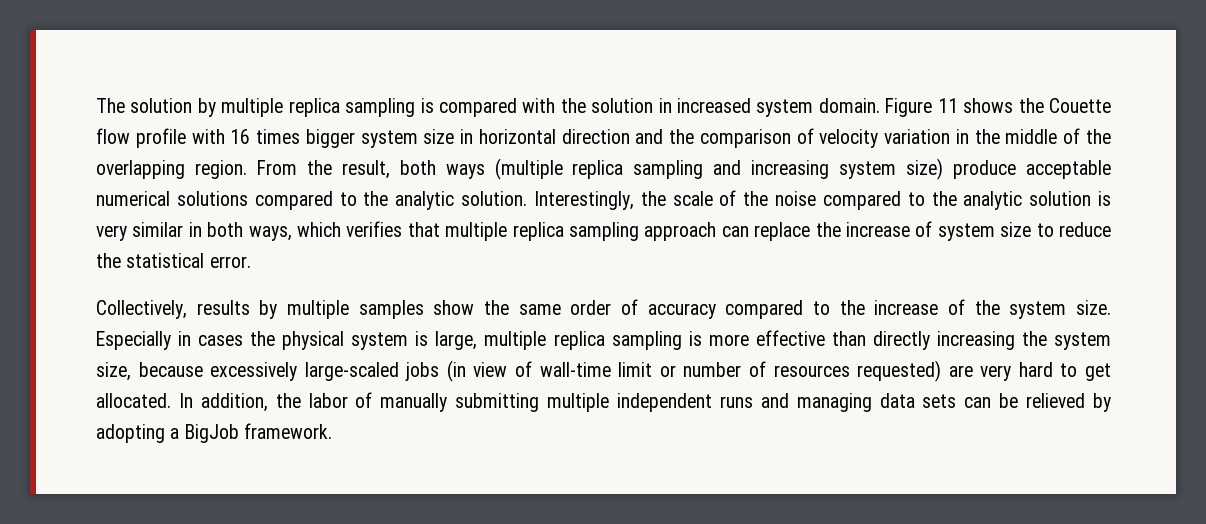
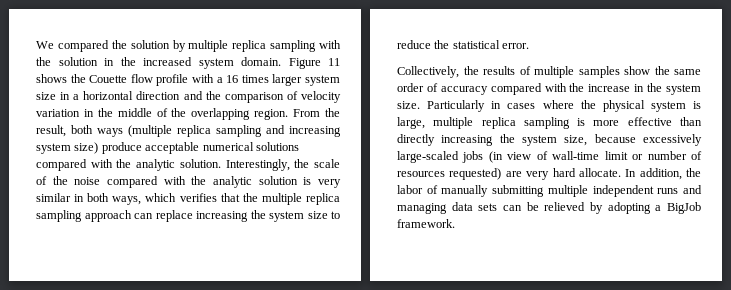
- The solution by multiple replica sampling is compared with the solution in increased system domain.
+ We compared the solution by multiple replica sampling with the solution in the increased system domain.
- Figure 11 shows the Couette flow profile with 16 times bigger system size in horizontal direction and the comparison of velocity variation in the middle of the overlapping region.
+ Figure 11 shows the Couette flow profile with a 16 times larger system size in a horizontal direction and the comparison of velocity variation in the middle of the overlapping region.
- From the result, both ways (multiple replica sampling and increasing system size) produce acceptable numerical solutions compared to the analytic solution.
+ From the result, both ways (multiple replica sampling and increasing system size) produce acceptable numerical solutions compared with the analytic solution.
- Interestingly, the scale of the noise compared to the analytic solution is very similar in both ways, which verifies that multiple replica sampling approach can replace the increase of system size to reduce the statistical error.
+ Interestingly, the scale of the noise compared with the analytic solution is very similar in both ways, which verifies that the multiple replica sampling approach can replace increasing the system size to reduce the statistical error.
- Collectively, results by multiple samples show the same order of accuracy compared to the increase of the system size.
+ Collectively, the results of multiple samples show the same order of accuracy compared with the increase in the system size.
- Especially in cases the physical system is large, multiple replica sampling is more effective than directly increasing the system size, because excessively large-scaled jobs (in view of wall-time limit or number of resources requested) are very hard to get allocated.
+ Particularly in cases where the physical system is large, multiple replica sampling is more effective than directly increasing the system size, because excessively large-scaled jobs (in view of wall-time limit or number of resources requested) are very hard allocate.

